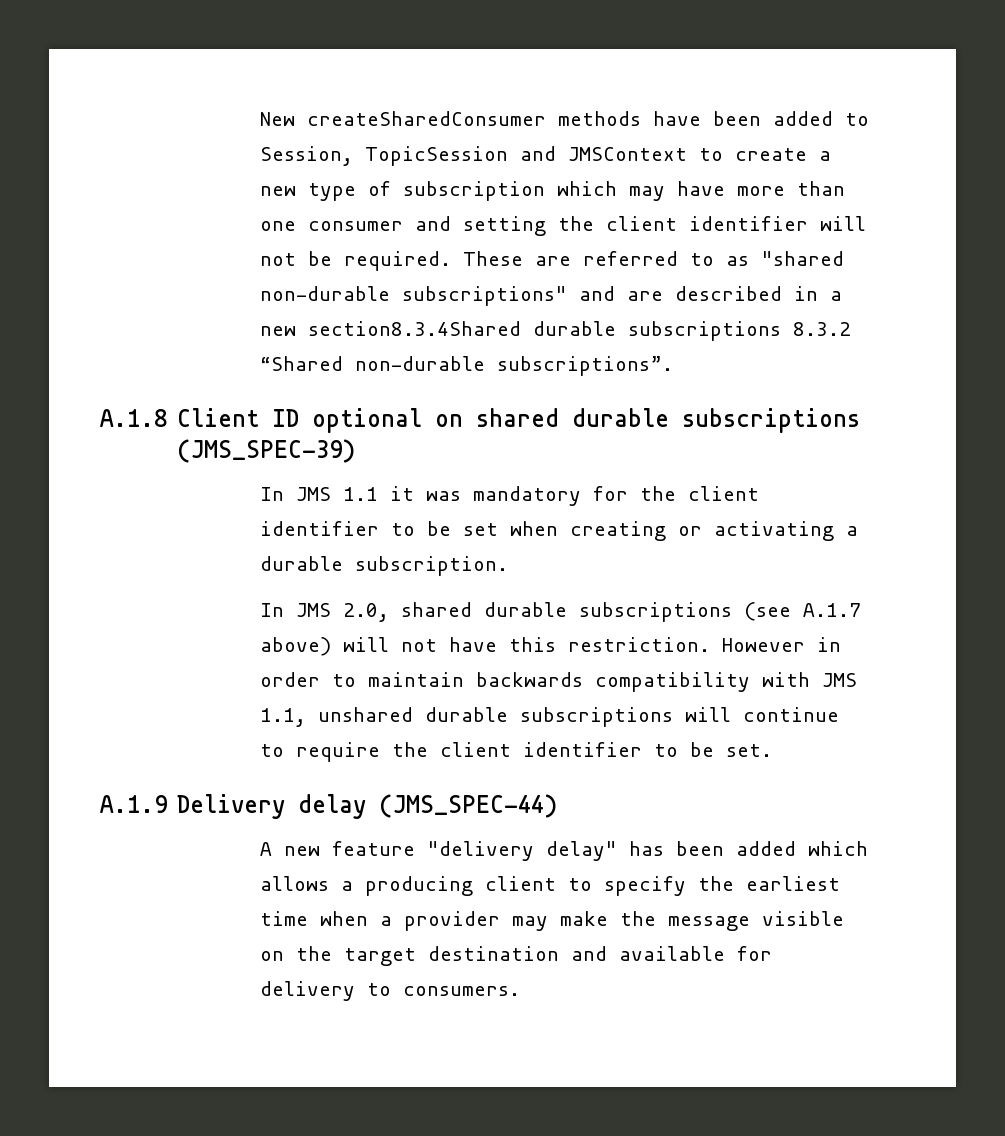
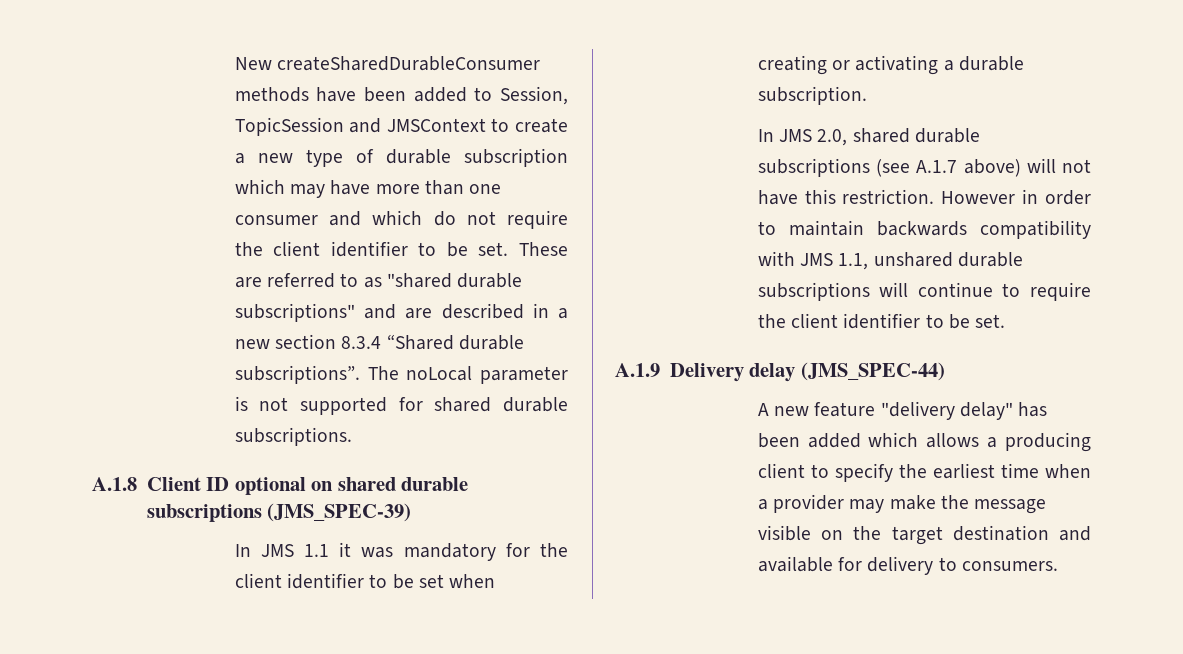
- New createSharedConsumer methods have been added to Session, TopicSession and JMSContext to create a new type of subscription which may have more than one consumer and setting the client identifier will not be required.
+ New createSharedDurableConsumer methods have been added to Session, TopicSession and JMSContext to create a new type of durable subscription which may have more than one consumer and which do not require the client identifier to be set.
- These are referred to as "shared non-durable subscriptions" and are described in a new section8.3.4Shared durable subscriptions 8.3.2 “Shared non-durable subscriptions”.
+ These are referred to as "shared durable subscriptions" and are described in a new section 8.3.4 “Shared durable subscriptions”. The noLocal parameter is not supported for shared durable subscriptions.

